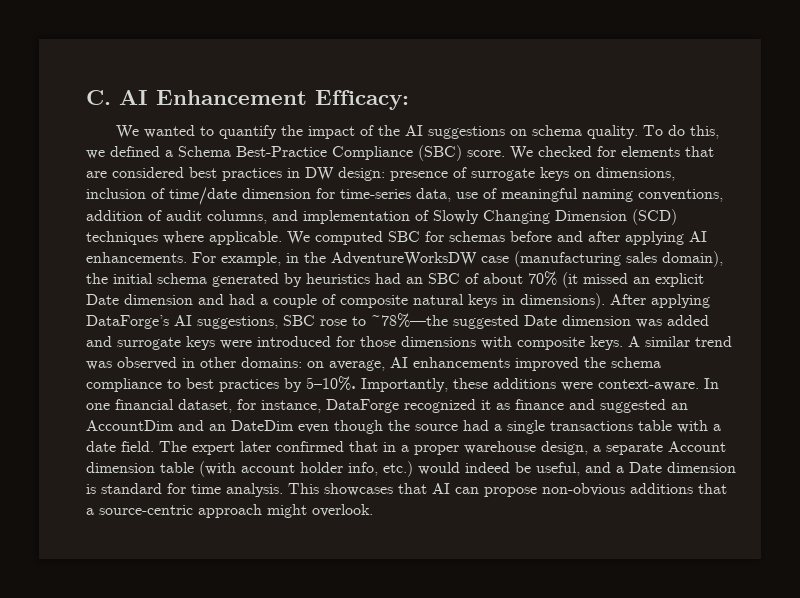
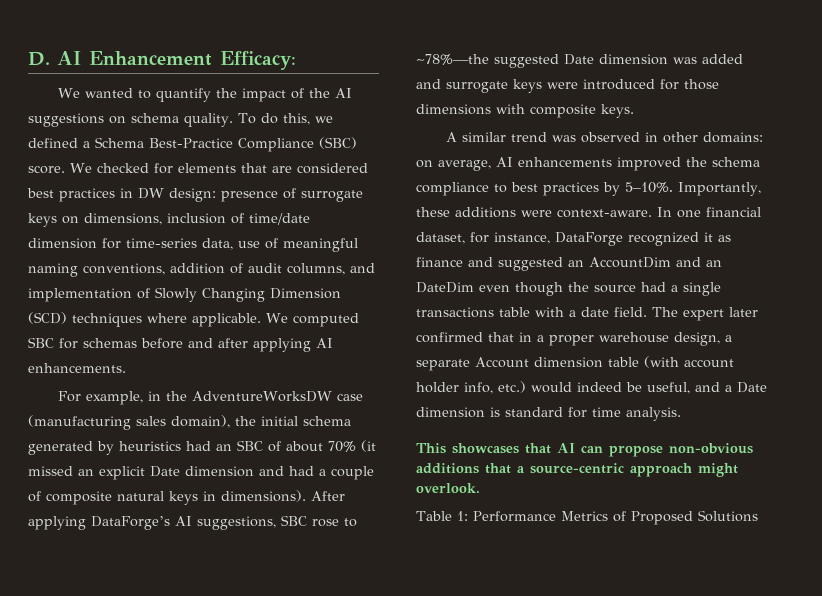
- C. AI Enhancement Efficacy:
+ D. AI Enhancement Efficacy:
- We computed SBC for schemas before and after applying AI enhancements. For example, in the AdventureWorksDW case (manufacturing sales domain), the initial schema generated by heuristics had an SBC of about 70% (it missed an explicit Date dimension and had a couple of composite natural keys in dimensions).
+ We computed SBC for schemas before and after applying AI enhancements.
+ For example, in the AdventureWorksDW case (manufacturing sales domain), the initial schema generated by heuristics had an SBC of about 70% (it missed an explicit Date dimension and had a couple of composite natural keys in dimensions).
- After applying DataForge’s AI suggestions, SBC rose to ~78%—the suggested Date dimension was added and surrogate keys were introduced for those dimensions with composite keys. A similar trend was observed in other domains: on average, AI enhancements improved the schema compliance to best practices by 5–10%.
+ After applying DataForge’s AI suggestions, SBC rose to ~78%—the suggested Date dimension was added and surrogate keys were introduced for those dimensions with composite keys.
+ A similar trend was observed in other domains: on average, AI enhancements improved the schema compliance to best practices by 5–10%.
- The expert later confirmed that in a proper warehouse design, a separate Account dimension table (with account holder info, etc.) would indeed be useful, and a Date dimension is standard for time analysis. This showcases that AI can propose non-obvious additions that a source-centric approach might overlook.
+ The expert later confirmed that in a proper warehouse design, a separate Account dimension table (with account holder info, etc.) would indeed be useful, and a Date dimension is standard for time analysis.
+ This showcases that AI can propose non-obvious additions that a source-centric approach might overlook.
+ Table 1: Performance Metrics of Proposed Solutions

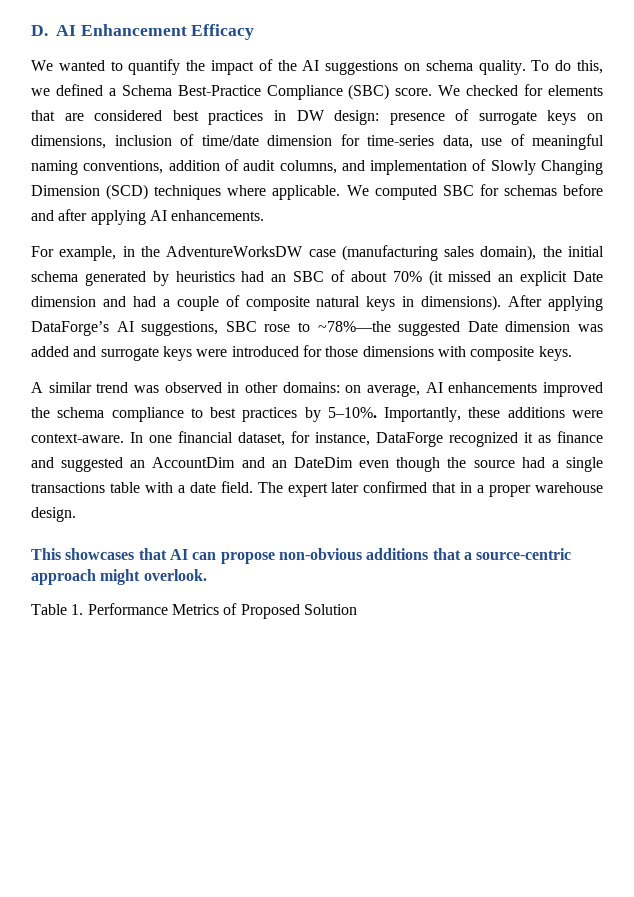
- D. AI Enhancement Efficacy:
+ D. AI Enhancement Efficacy
- The expert later confirmed that in a proper warehouse design, a separate Account dimension table (with account holder info, etc.) would indeed be useful, and a Date dimension is standard for time analysis.
+ The expert later confirmed that in a proper warehouse design.
- Table 1: Performance Metrics of Proposed Solutions
+ Table 1. Performance Metrics of Proposed Solution

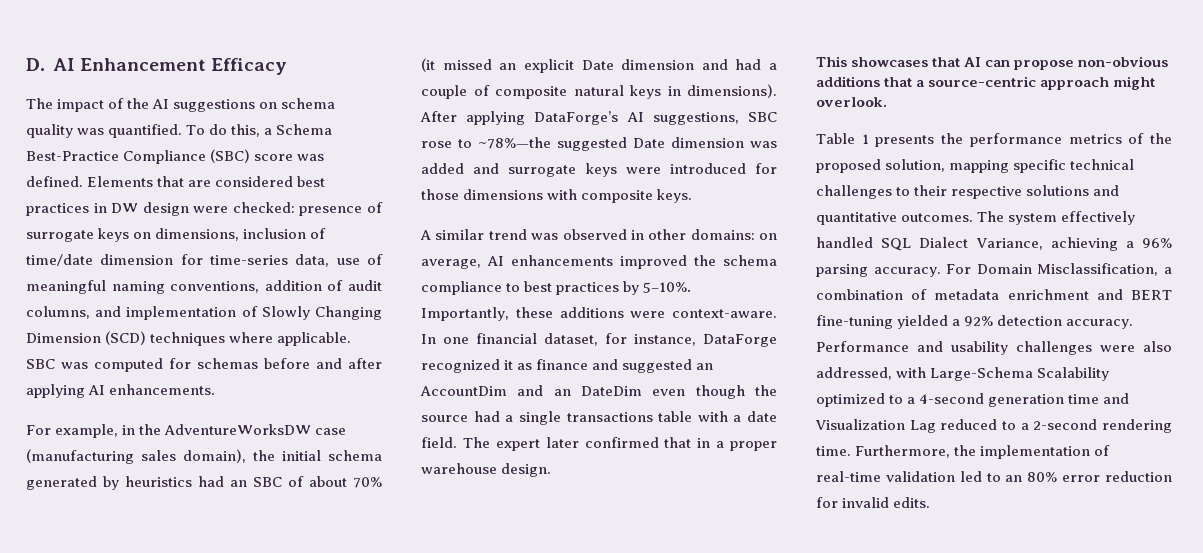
- We wanted to quantify the impact of the AI suggestions on schema quality.
+ The impact of the AI suggestions on schema quality was quantified.
- To do this, we defined a Schema Best-Practice Compliance (SBC) score. We checked for elements that are considered best practices in DW design: presence of surrogate keys on dimensions, inclusion of time/date dimension for time-series data, use of meaningful naming conventions, addition of audit columns, and implementation of Slowly Changing Dimension (SCD) techniques where applicable.
+ To do this, a Schema Best-Practice Compliance (SBC) score was defined. Elements that are considered best practices in DW design were checked: presence of surrogate keys on dimensions, inclusion of time/date dimension for time-series data, use of meaningful naming conventions, addition of audit columns, and implementation of Slowly Changing Dimension (SCD) techniques where applicable.
- We computed SBC for schemas before and after applying AI enhancements.
+ SBC was computed for schemas before and after applying AI enhancements.
- Table 1. Performance Metrics of Proposed Solution
+ Table 1 presents the performance metrics of the proposed solution, mapping specific technical challenges to their respective solutions and quantitative outcomes. The system effectively handled SQL Dialect Variance, achieving a 96% parsing accuracy. For Domain Misclassification, a combination of metadata enrichment and BERT fine-tuning yielded a 92% detection accuracy. Performance and usability challenges were also addressed, with Large-Schema Scalability optimized to a 4-second generation time and Visualization Lag reduced to a 2-second rendering time. Furthermore, the implementation of real-time validation led to an 80% error reduction for invalid edits.

